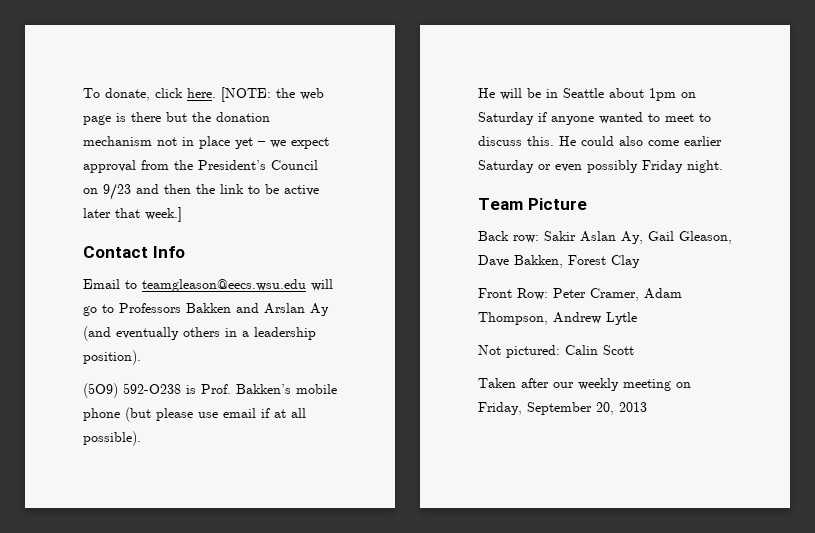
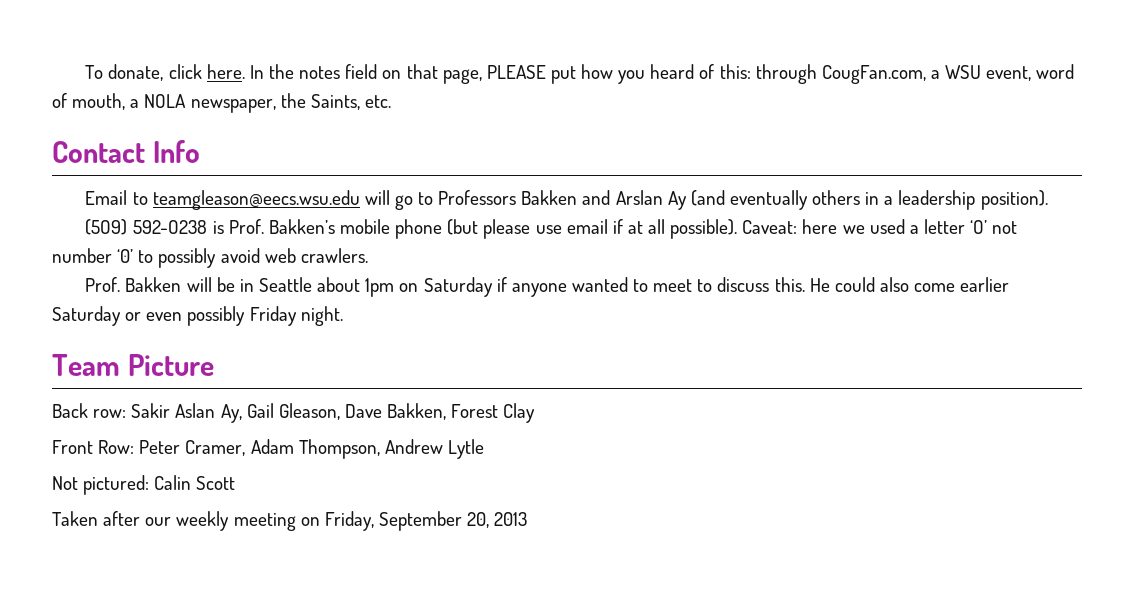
- [NOTE: the web page is there but the donation mechanism not in place yet – we expect approval from the President’s Council on 9/23 and then the link to be active later that week.]
+ In the notes field on that page, PLEASE put how you heard of this: through CougFan.com, a WSU event, word of mouth, a NOLA newspaper, the Saints, etc.
- (5O9) 592-O238 is Prof. Bakken’s mobile phone (but please use email if at all possible).
- He will be in Seattle about 1pm on Saturday if anyone wanted to meet to discuss this.
+ (5O9) 592-O238 is Prof. Bakken’s mobile phone (but please use email if at all possible). Caveat: here we used a letter ‘O’ not number ‘0’ to possibly avoid web crawlers.
+ Prof. Bakken will be in Seattle about 1pm on Saturday if anyone wanted to meet to discuss this.

